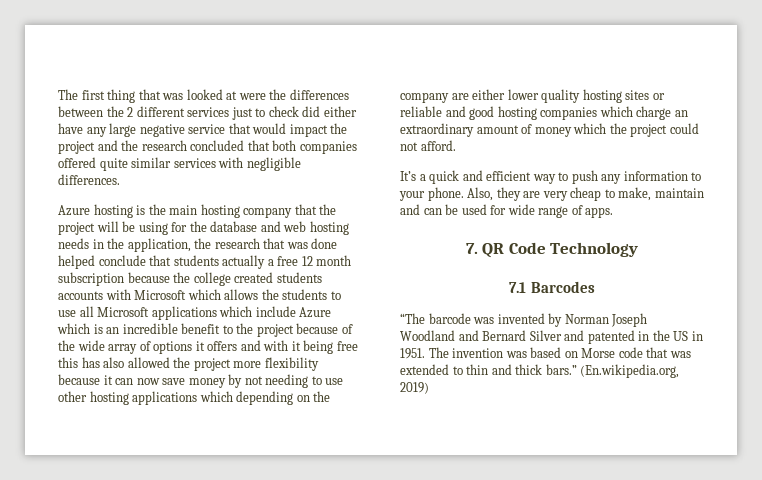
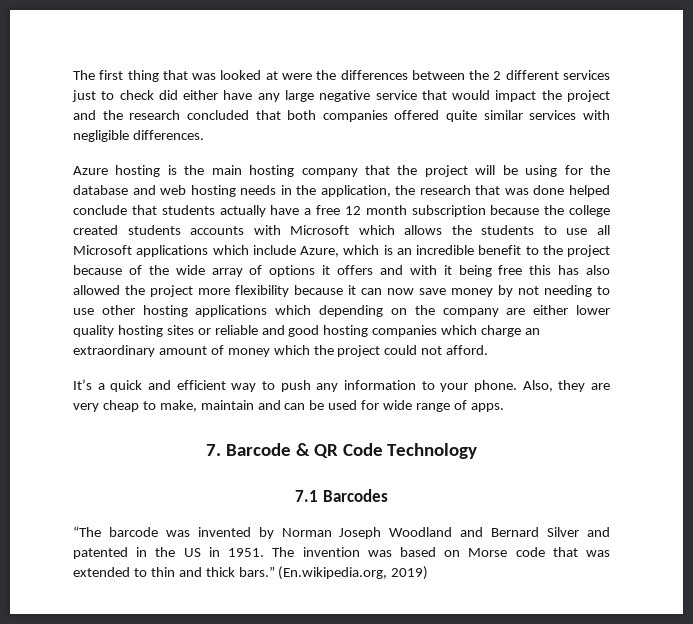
- Azure hosting is the main hosting company that the project will be using for the database and web hosting needs in the application, the research that was done helped conclude that students actually a free 12 month subscription because the college created students accounts with Microsoft which allows the students to use all Microsoft applications which include Azure which is an incredible benefit to the project because of the wide array of options it offers and with it being free this has also allowed the project more flexibility because it can now save money by not needing to use other hosting applications which depending on the company are either lower quality hosting sites or reliable and good hosting companies which charge an extraordinary amount of money which the project could not afford.
+ Azure hosting is the main hosting company that the project will be using for the database and web hosting needs in the application, the research that was done helped conclude that students actually have a free 12 month subscription because the college created students accounts with Microsoft which allows the students to use all Microsoft applications which include Azure, which is an incredible benefit to the project because of the wide array of options it offers and with it being free this has also allowed the project more flexibility because it can now save money by not needing to use other hosting applications which depending on the company are either lower quality hosting sites or reliable and good hosting companies which charge an extraordinary amount of money which the project could not afford.
- 7. QR Code Technology
+ 7. Barcode & QR Code Technology

